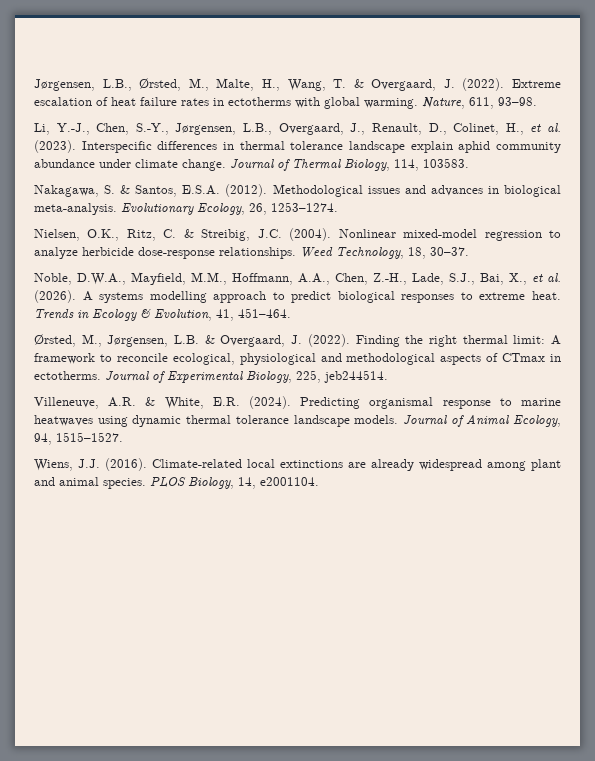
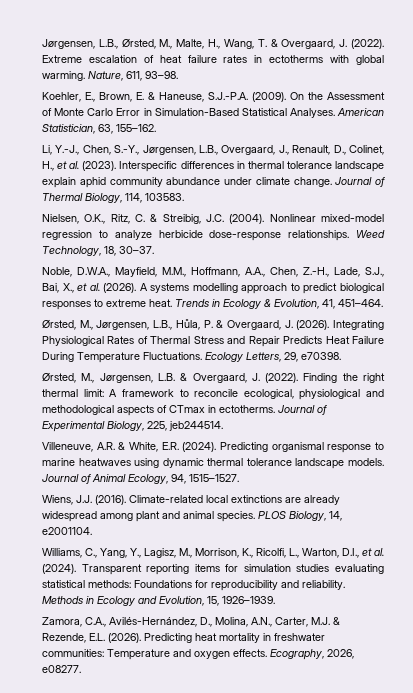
+ Koehler, E., Brown, E. & Haneuse, S.J.-P.A. (2009). On the Assessment of Monte Carlo Error in Simulation-Based Statistical Analyses. American Statistician, 63, 155–162.
- Nakagawa, S. & Santos, E.S.A. (2012). Methodological issues and advances in biological meta-analysis. Evolutionary Ecology, 26, 1253–1274.
+ Ørsted, M., Jørgensen, L.B., Hůla, P. & Overgaard, J. (2026). Integrating Physiological Rates of Thermal Stress and Repair Predicts Heat Failure During Temperature Fluctuations. Ecology Letters, 29, e70398.
+ Williams, C., Yang, Y., Lagisz, M., Morrison, K., Ricolfi, L., Warton, D.I., et al. (2024). Transparent reporting items for simulation studies evaluating statistical methods: Foundations for reproducibility and reliability. Methods in Ecology and Evolution, 15, 1926–1939.
+ Zamora, C.A., Avilés-Hernández, D., Molina, A.N., Carter, M.J. & Rezende, E.L. (2026). Predicting heat mortality in freshwater communities: Temperature and oxygen effects. Ecography, 2026, e08277.

